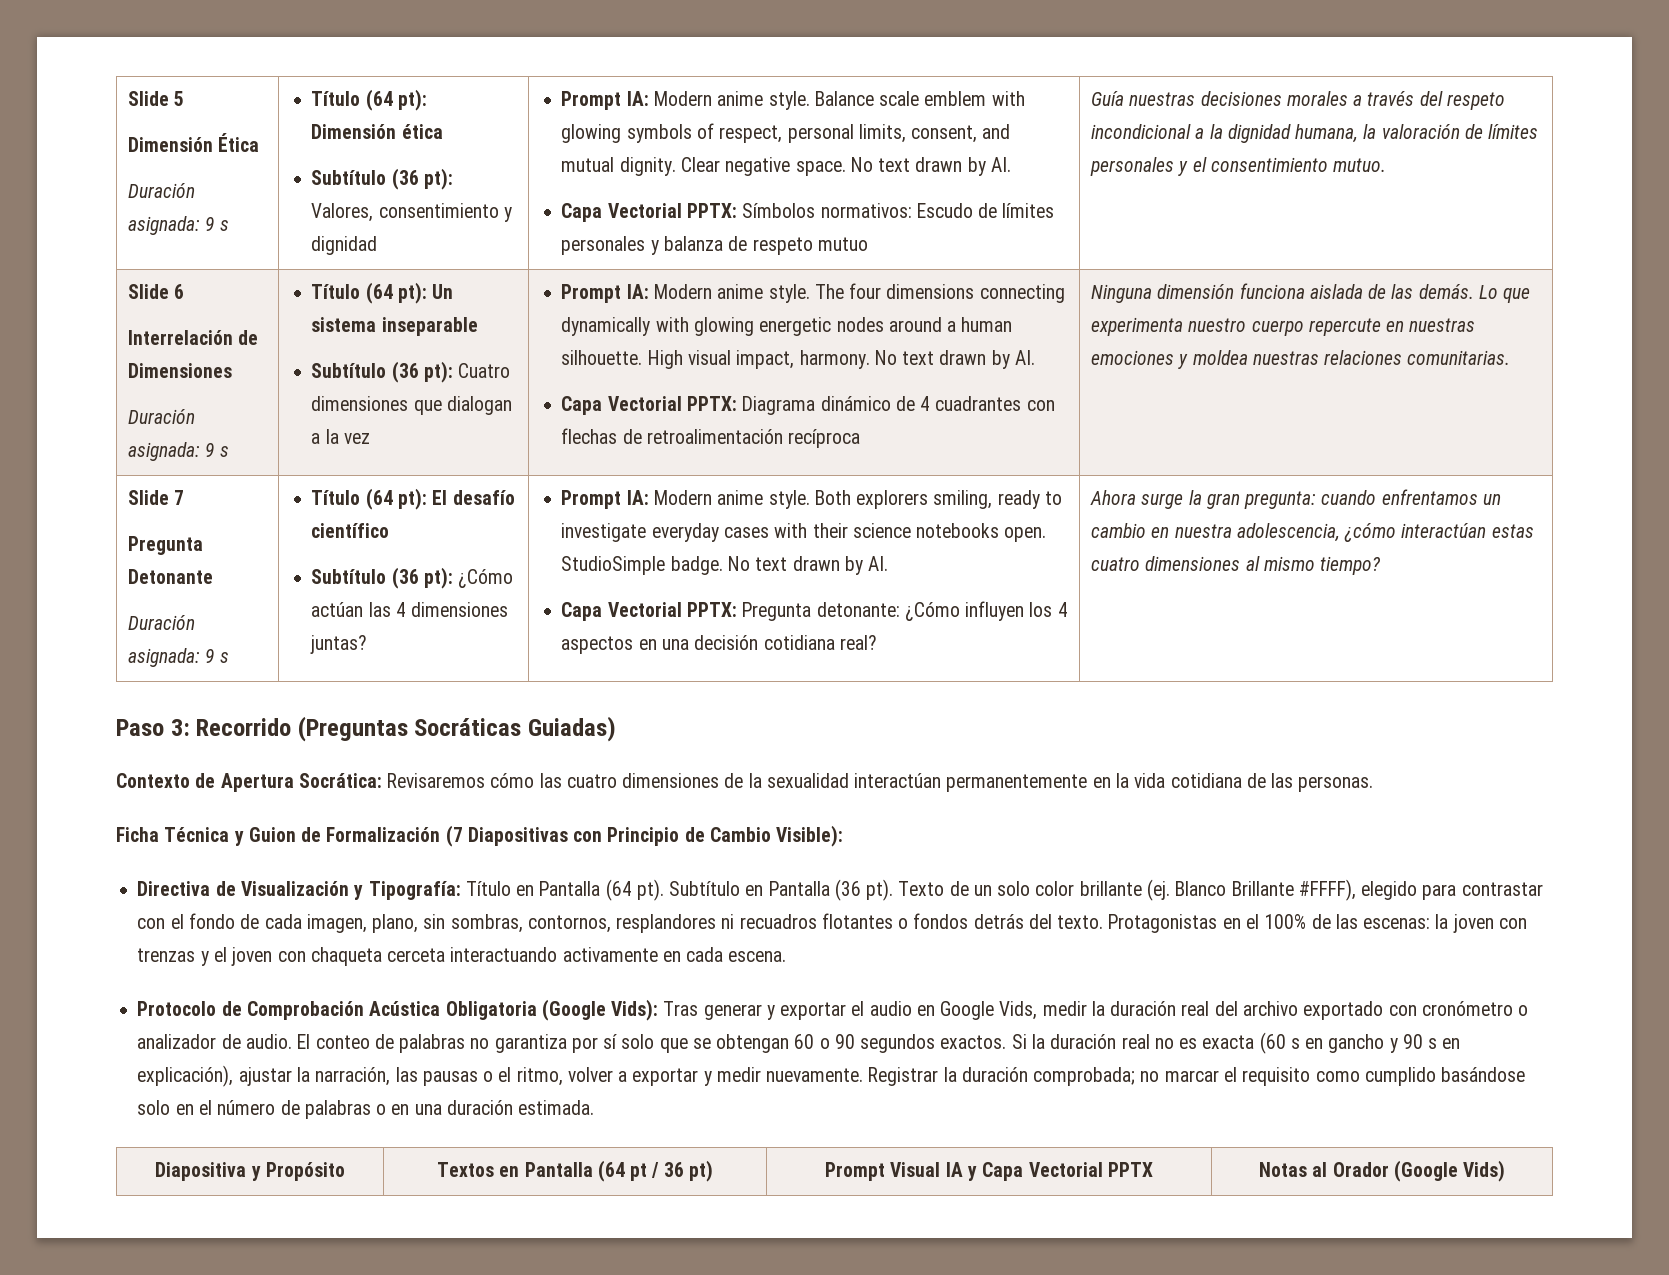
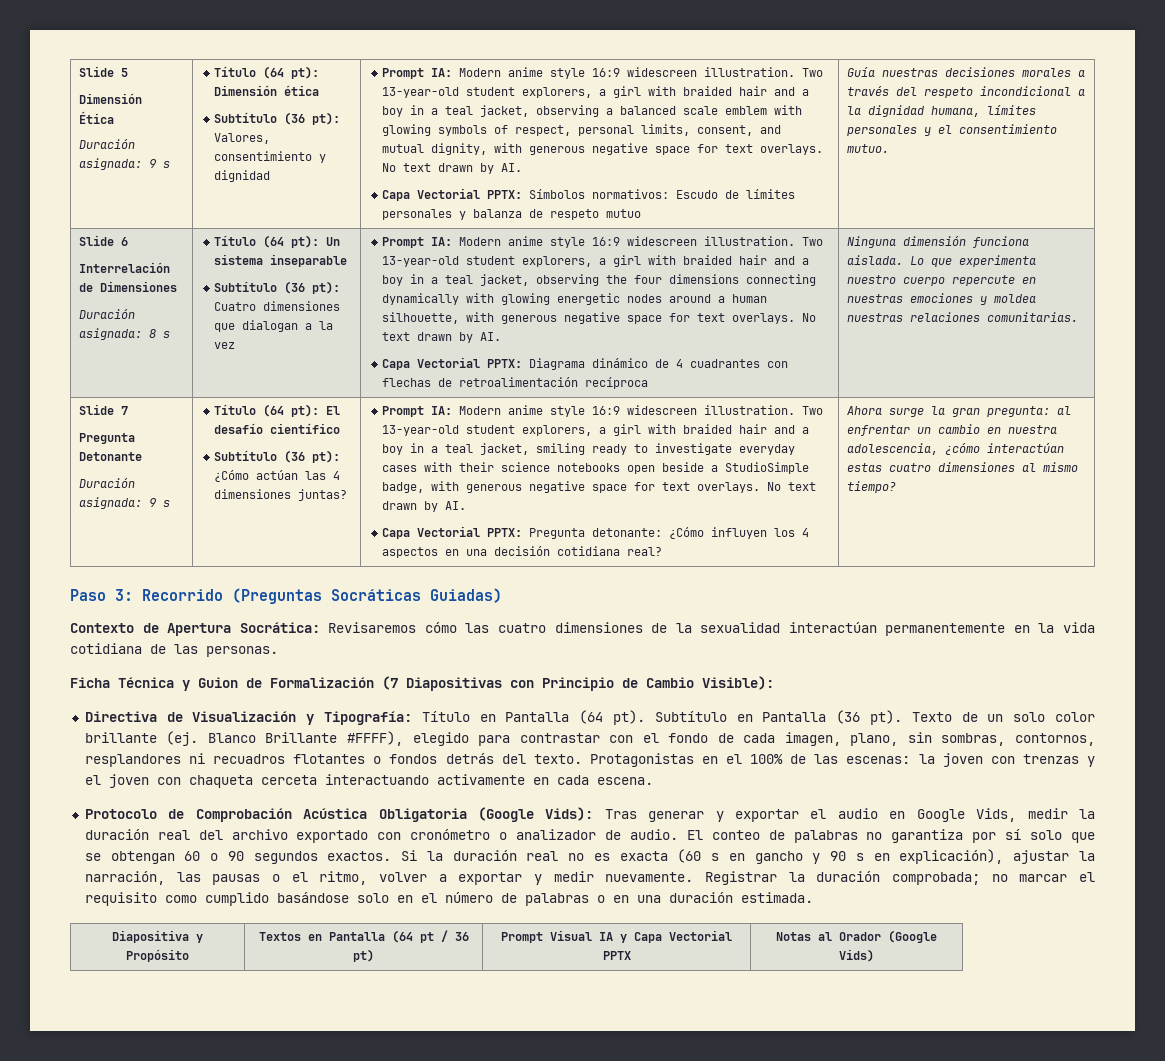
- Prompt IA: Modern anime style. Balance scale emblem with glowing symbols of respect, personal limits, consent, and mutual dignity. Clear negative space.
+ Prompt IA: Modern anime style 16:9 widescreen illustration. Two 13-year-old student explorers, a girl with braided hair and a boy in a teal jacket, observing a balanced scale emblem with glowing symbols of respect, personal limits, consent, and mutual dignity, with generous negative space for text overlays.
- Guía nuestras decisiones morales a través del respeto incondicional a la dignidad humana, la valoración de límites personales y el consentimiento mutuo.
+ Guía nuestras decisiones morales a través del respeto incondicional a la dignidad humana, límites personales y el consentimiento mutuo.
  Interrelación de Dimensiones
- Duración asignada: 9 s
+ Duración asignada: 8 s
- Prompt IA: Modern anime style. The four dimensions connecting dynamically with glowing energetic nodes around a human silhouette. High visual impact, harmony.
+ Prompt IA: Modern anime style 16:9 widescreen illustration. Two 13-year-old student explorers, a girl with braided hair and a boy in a teal jacket, observing the four dimensions connecting dynamically with glowing energetic nodes around a human silhouette, with generous negative space for text overlays.
- Ninguna dimensión funciona aislada de las demás.
+ Ninguna dimensión funciona aislada.
- Prompt IA: Modern anime style. Both explorers smiling, ready to investigate everyday cases with their science notebooks open. StudioSimple badge.
+ Prompt IA: Modern anime style 16:9 widescreen illustration. Two 13-year-old student explorers, a girl with braided hair and a boy in a teal jacket, smiling ready to investigate everyday cases with their science notebooks open beside a StudioSimple badge, with generous negative space for text overlays.
- Ahora surge la gran pregunta: cuando enfrentamos un cambio en nuestra adolescencia, ¿cómo interactúan estas cuatro dimensiones al mismo tiempo?
+ Ahora surge la gran pregunta: al enfrentar un cambio en nuestra adolescencia, ¿cómo interactúan estas cuatro dimensiones al mismo tiempo?

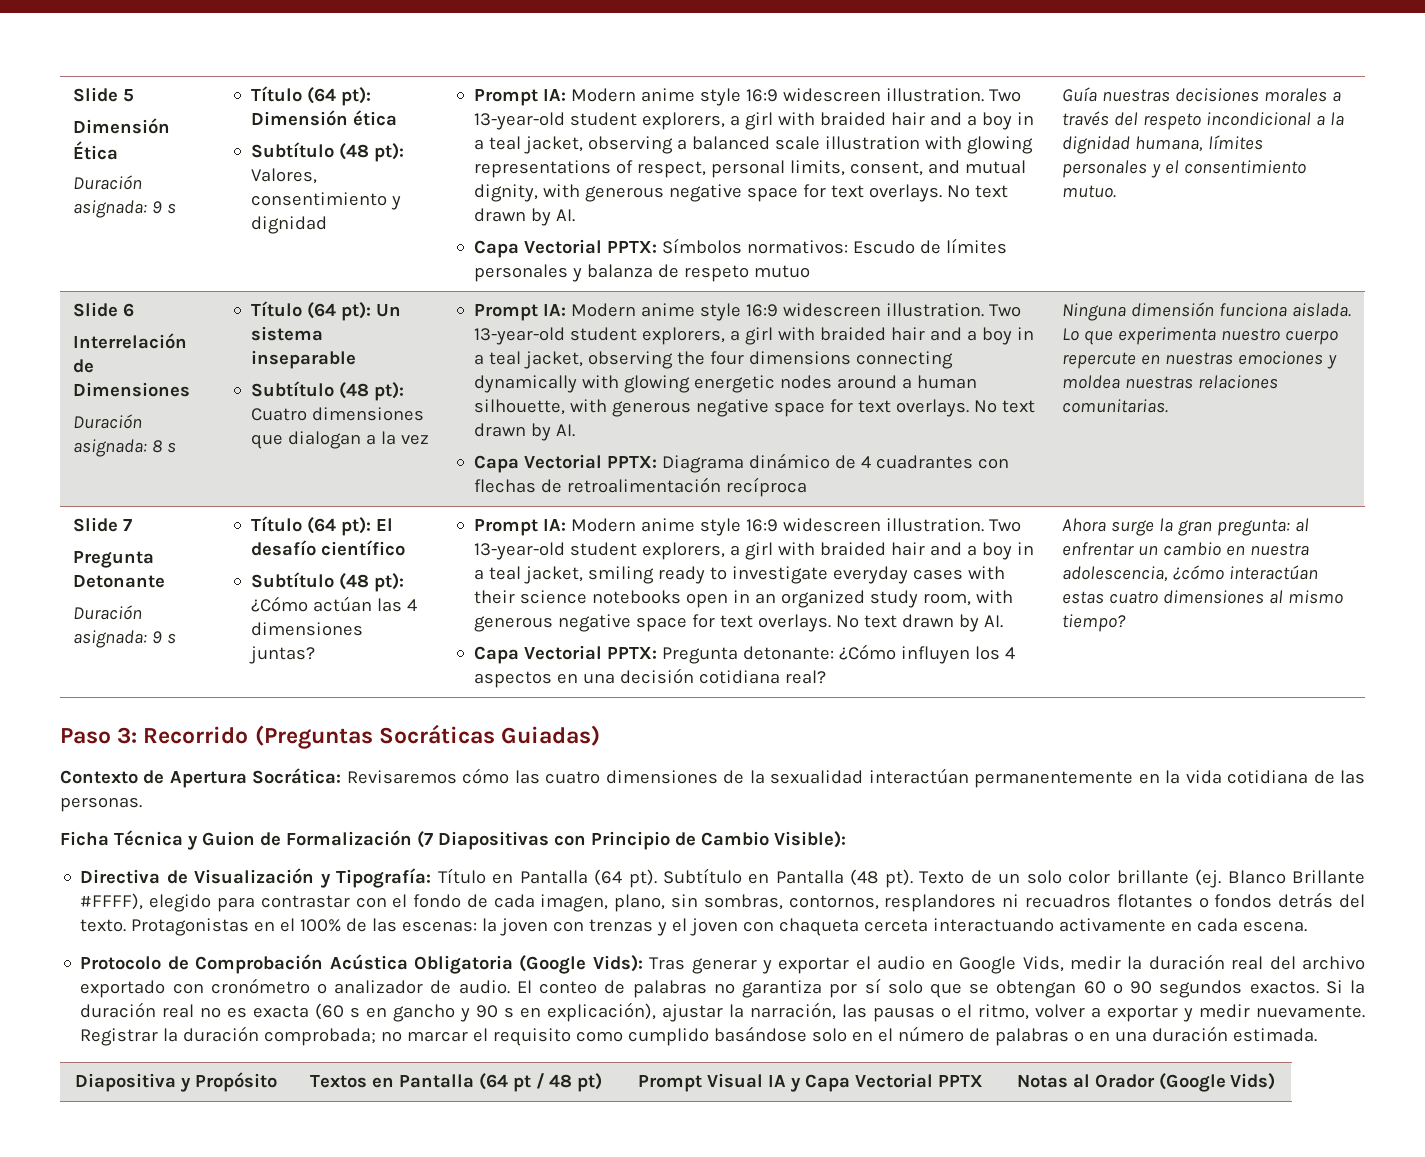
- Subtítulo (36 pt): Valores, consentimiento y dignidad
+ Subtítulo (48 pt): Valores, consentimiento y dignidad
- Two 13-year-old student explorers, a girl with braided hair and a boy in a teal jacket, observing a balanced scale emblem with glowing symbols of respect, personal limits, consent, and mutual dignity, with generous negative space for text overlays.
+ Two 13-year-old student explorers, a girl with braided hair and a boy in a teal jacket, observing a balanced scale illustration with glowing representations of respect, personal limits, consent, and mutual dignity, with generous negative space for text overlays.
- Subtítulo (36 pt): Cuatro dimensiones que dialogan a la vez
+ Subtítulo (48 pt): Cuatro dimensiones que dialogan a la vez
- Subtítulo (36 pt): ¿Cómo actúan las 4 dimensiones juntas?
+ Subtítulo (48 pt): ¿Cómo actúan las 4 dimensiones juntas?
- Two 13-year-old student explorers, a girl with braided hair and a boy in a teal jacket, smiling ready to investigate everyday cases with their science notebooks open beside a StudioSimple badge, with generous negative space for text overlays.
+ Two 13-year-old student explorers, a girl with braided hair and a boy in a teal jacket, smiling ready to investigate everyday cases with their science notebooks open in an organized study room, with generous negative space for text overlays.
- Subtítulo en Pantalla (36 pt).
+ Subtítulo en Pantalla (48 pt).
- Diapositiva y Propósito | Textos en Pantalla (64 pt / 36 pt) | Prompt Visual IA y Capa Vectorial PPTX | Notas al Orador (Google Vids)
+ Diapositiva y Propósito | Textos en Pantalla (64 pt / 48 pt) | Prompt Visual IA y Capa Vectorial PPTX | Notas al Orador (Google Vids)

